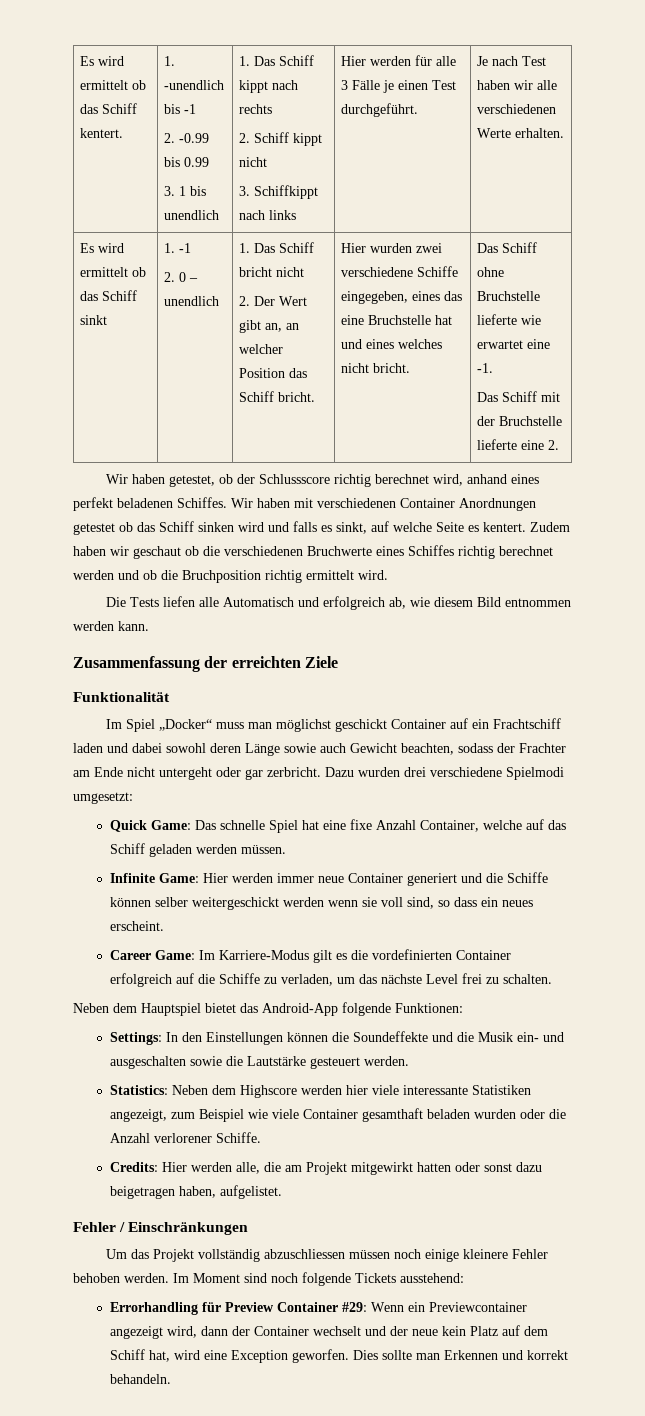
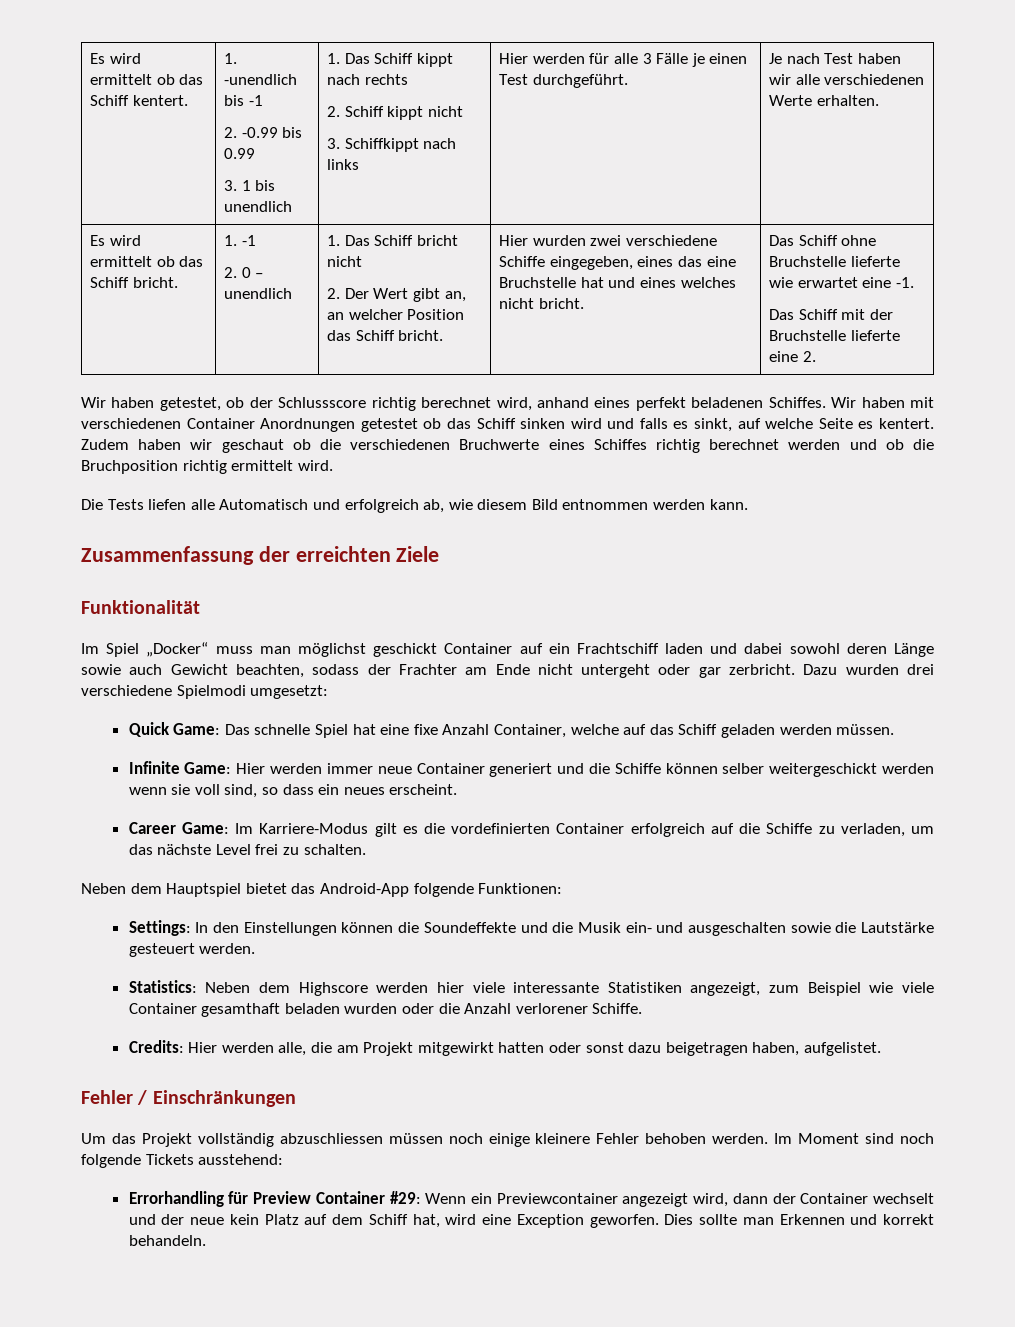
- Es wird ermittelt ob das Schiff sinkt
+ Es wird ermittelt ob das Schiff bricht.

